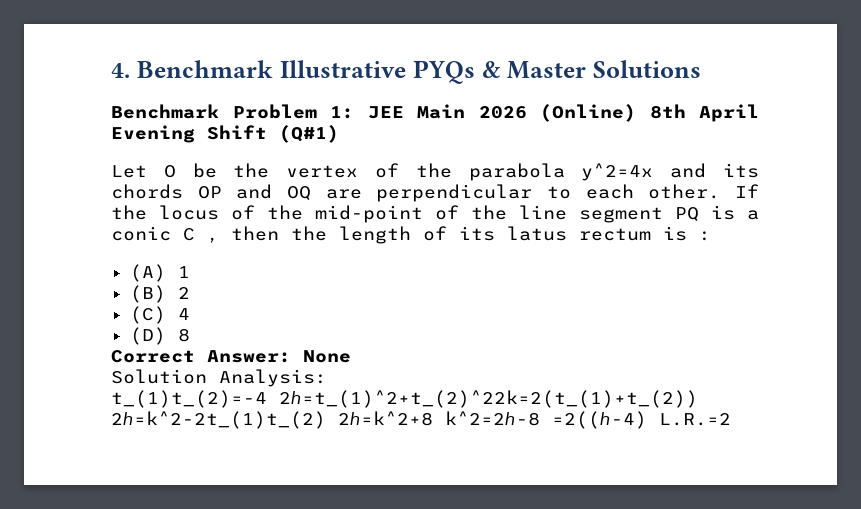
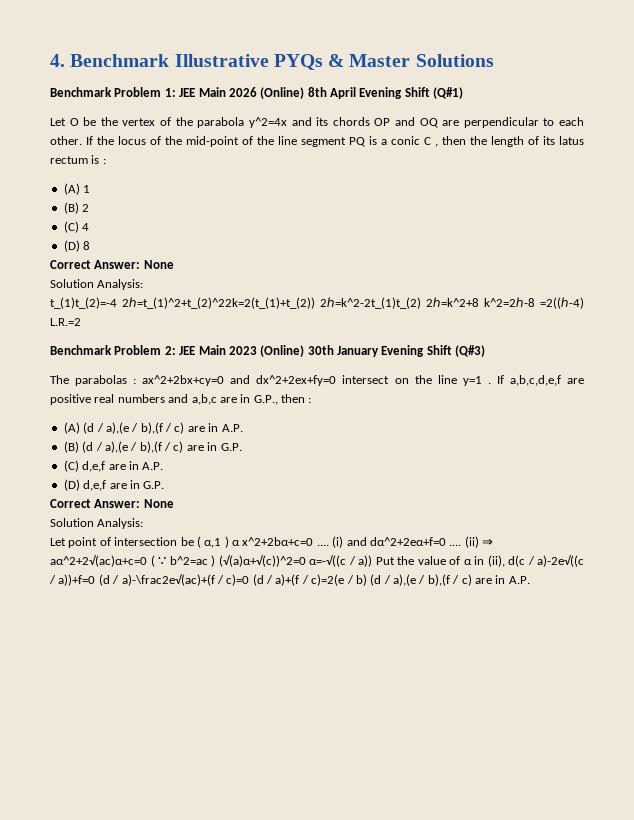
+ Benchmark Problem 2: JEE Main 2023 (Online) 30th January Evening Shift (Q#3)
+ The parabolas : ax^2+2bx+cy=0 and dx^2+2ex+fy=0 intersect on the line y=1 . If a,b,c,d,e,f are positive real numbers and a,b,c are in G.P., then :
+ (A) (d / a),(e / b),(f / c) are in A.P.
+ (B) (d / a),(e / b),(f / c) are in G.P.
+ (C) d,e,f are in A.P.
+ (D) d,e,f are in G.P.
+ Correct Answer: None
+ Solution Analysis:
+ Let point of intersection be ( α,1 ) α x^2+2bα+c=0 .... (i) and dα^2+2eα+f=0 .... (ii) ⇒ aα^2+2√(ac)α+c=0 ( ∵ b^2=ac ) (√(a)α+√(c))^2=0 α=-√((c / a)) Put the value of α in (ii), d(c / a)-2e√((c / a))+f=0 (d / a)-\frac2e√(ac)+(f / c)=0 (d / a)+(f / c)=2(e / b) (d / a),(e / b),(f / c) are in A.P.

